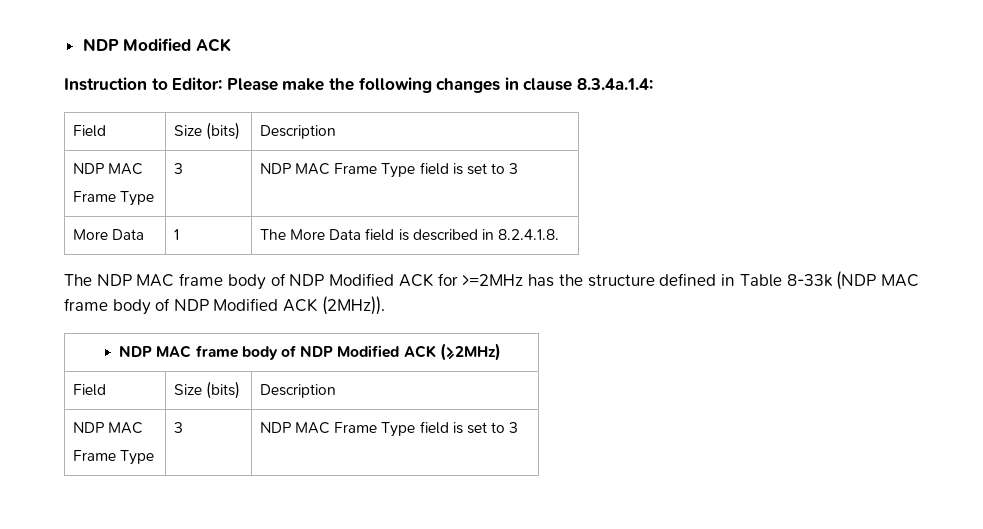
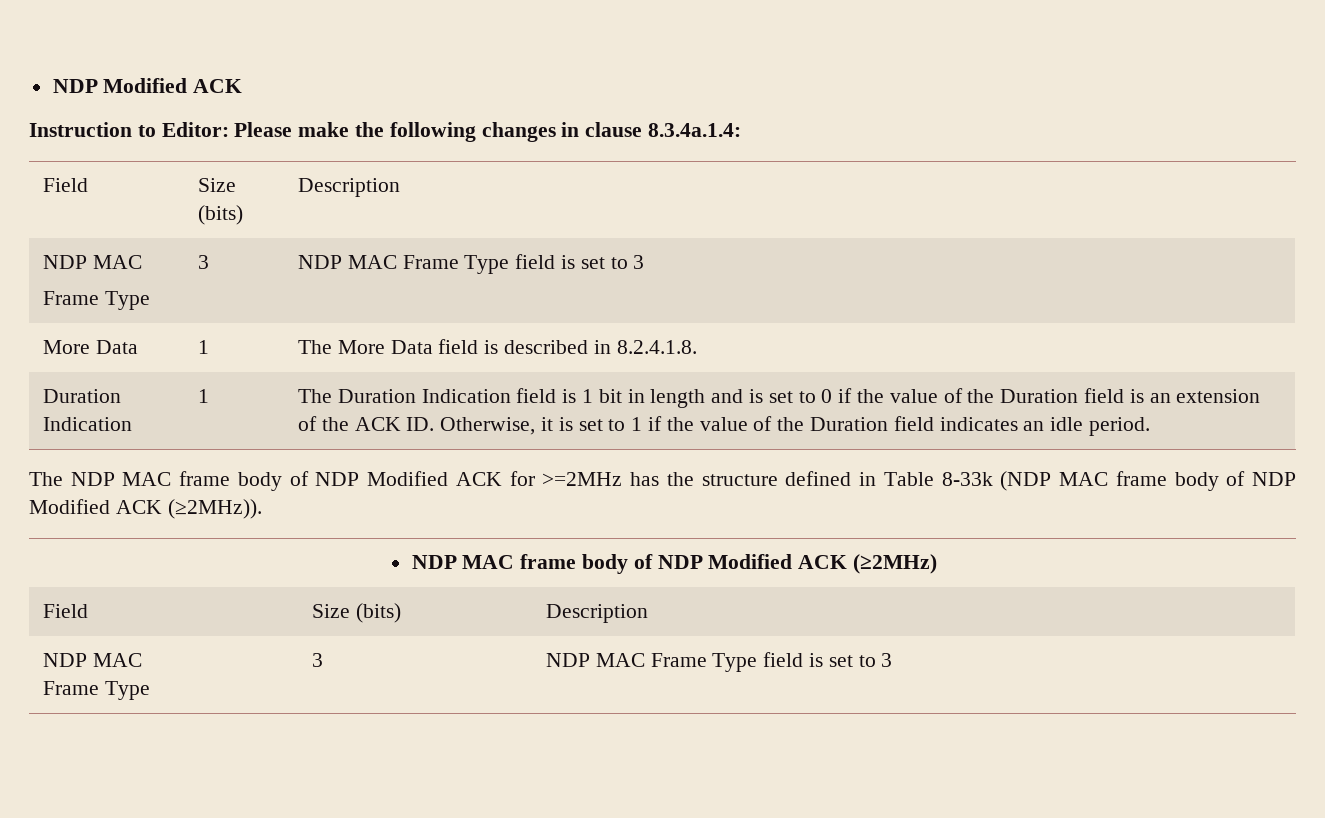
+ Duration Indication | 1 | The Duration Indication field is 1 bit in length and is set to 0 if the value of the Duration field is an extension of the ACK ID. Otherwise, it is set to 1 if the value of the Duration field indicates an idle period.
- The NDP MAC frame body of NDP Modified ACK for >=2MHz has the structure defined in Table 8-33k (NDP MAC frame body of NDP Modified ACK (2MHz)).
+ The NDP MAC frame body of NDP Modified ACK for >=2MHz has the structure defined in Table 8-33k (NDP MAC frame body of NDP Modified ACK (≥2MHz)).

